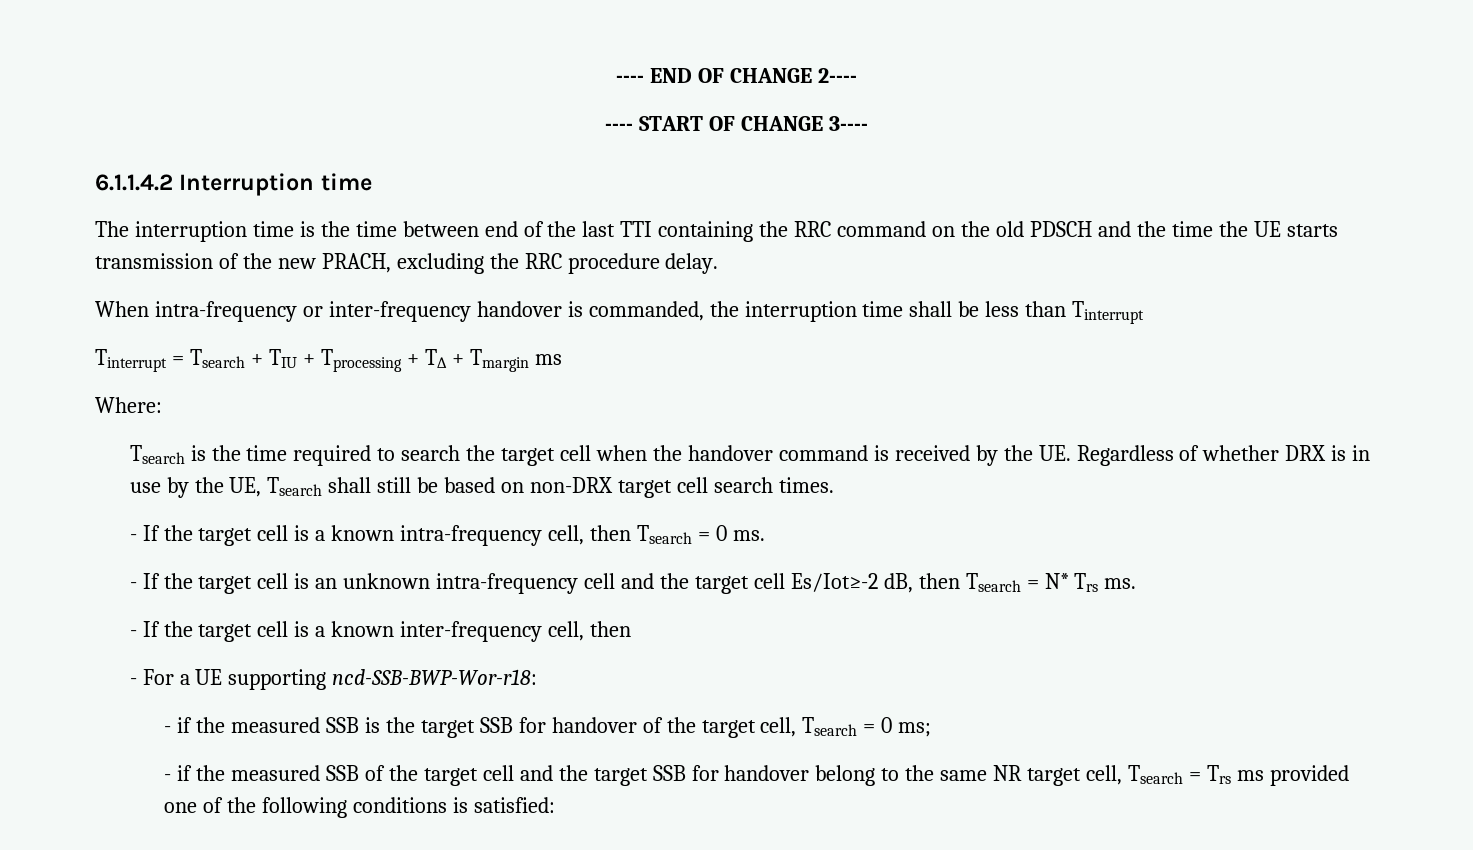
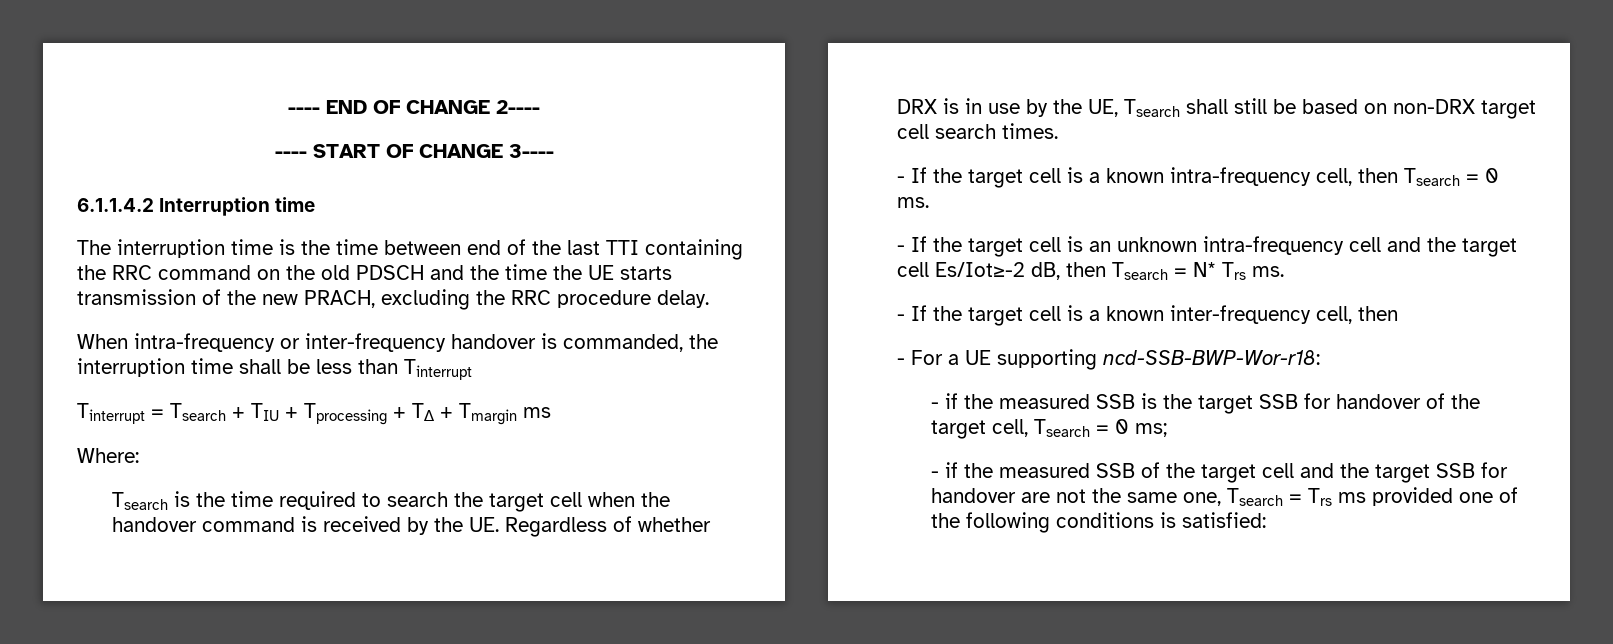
- - if the measured SSB of the target cell and the target SSB for handover belong to the same NR target cell, Tsearch = Trs ms provided one of the following conditions is satisfied:
+ - if the measured SSB of the target cell and the target SSB for handover are not the same one, Tsearch = Trs ms provided one of the following conditions is satisfied:

